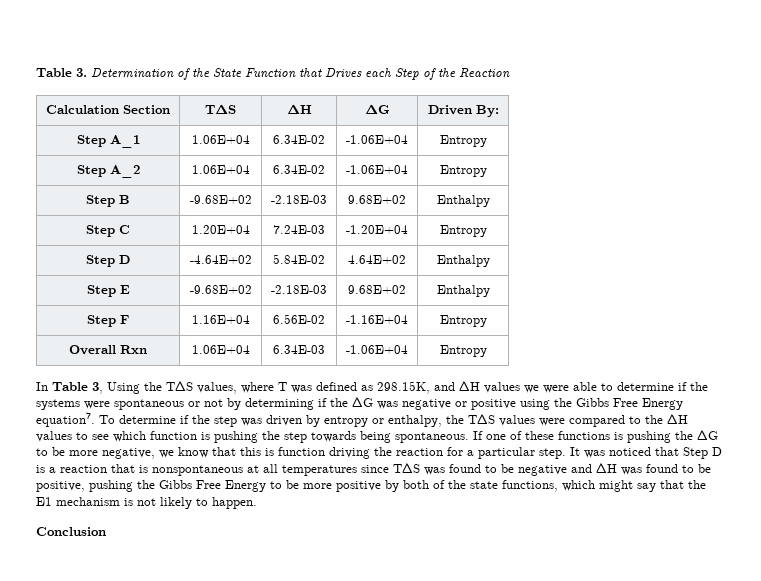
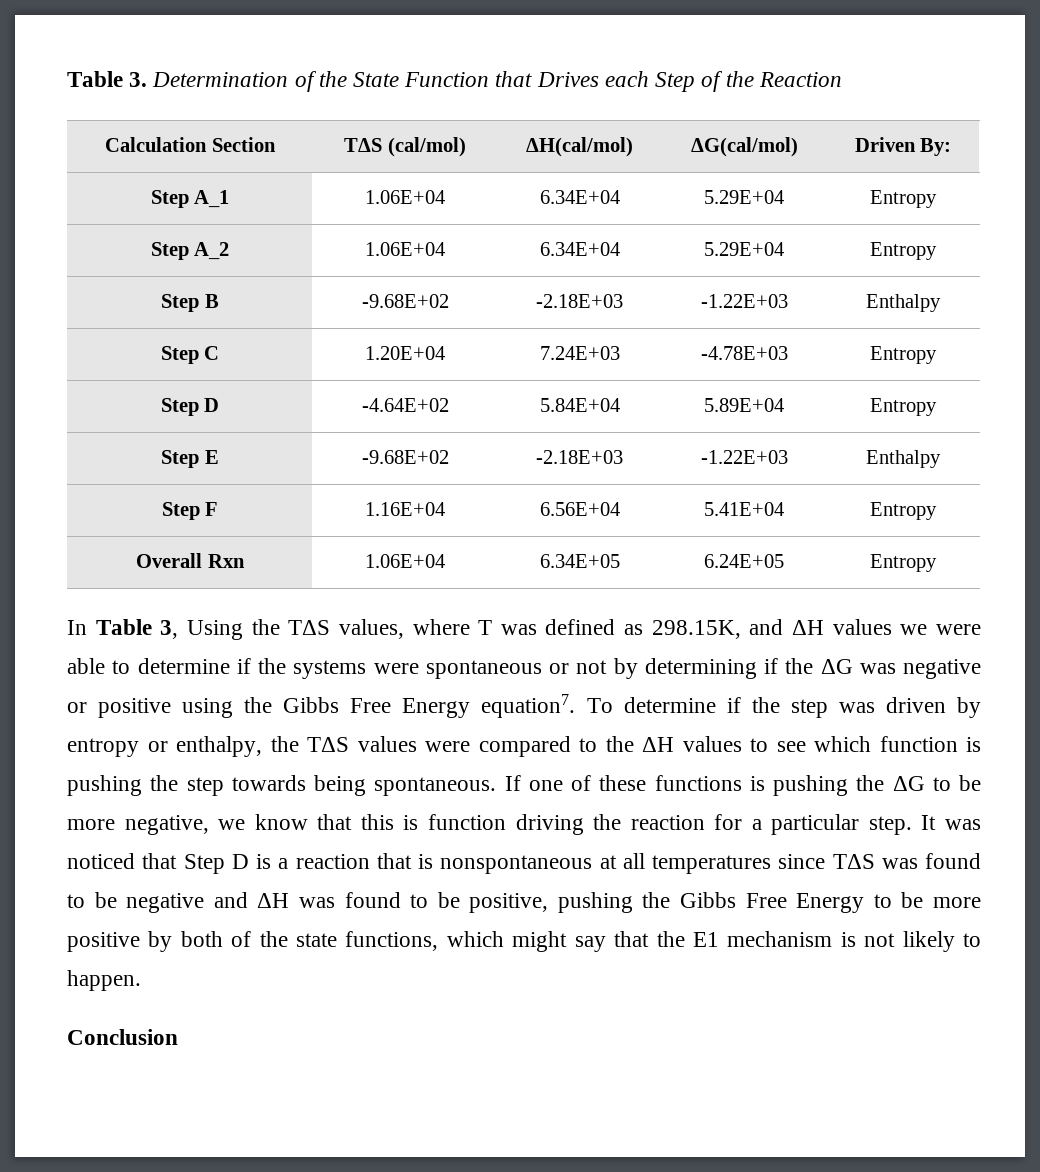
- Calculation Section | TΔS | ΔH | ΔG | Driven By:
+ Calculation Section | TΔS (cal/mol) | ΔH(cal/mol) | ΔG(cal/mol) | Driven By:
- Step A_1 | 1.06E+04 | 6.34E-02 | -1.06E+04 | Entropy
+ Step A_1 | 1.06E+04 | 6.34E+04 | 5.29E+04 | Entropy
- Step A_2 | 1.06E+04 | 6.34E-02 | -1.06E+04 | Entropy
+ Step A_2 | 1.06E+04 | 6.34E+04 | 5.29E+04 | Entropy
- Step B | -9.68E+02 | -2.18E-03 | 9.68E+02 | Enthalpy
+ Step B | -9.68E+02 | -2.18E+03 | -1.22E+03 | Enthalpy
- Step C | 1.20E+04 | 7.24E-03 | -1.20E+04 | Entropy
+ Step C | 1.20E+04 | 7.24E+03 | -4.78E+03 | Entropy
- Step D | -4.64E+02 | 5.84E-02 | 4.64E+02 | Enthalpy
+ Step D | -4.64E+02 | 5.84E+04 | 5.89E+04 | Entropy
- Step E | -9.68E+02 | -2.18E-03 | 9.68E+02 | Enthalpy
+ Step E | -9.68E+02 | -2.18E+03 | -1.22E+03 | Enthalpy
- Step F | 1.16E+04 | 6.56E-02 | -1.16E+04 | Entropy
+ Step F | 1.16E+04 | 6.56E+04 | 5.41E+04 | Entropy
- Overall Rxn | 1.06E+04 | 6.34E-03 | -1.06E+04 | Entropy
+ Overall Rxn | 1.06E+04 | 6.34E+05 | 6.24E+05 | Entropy

